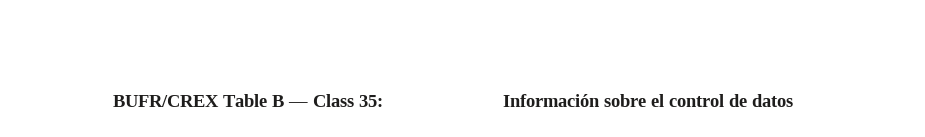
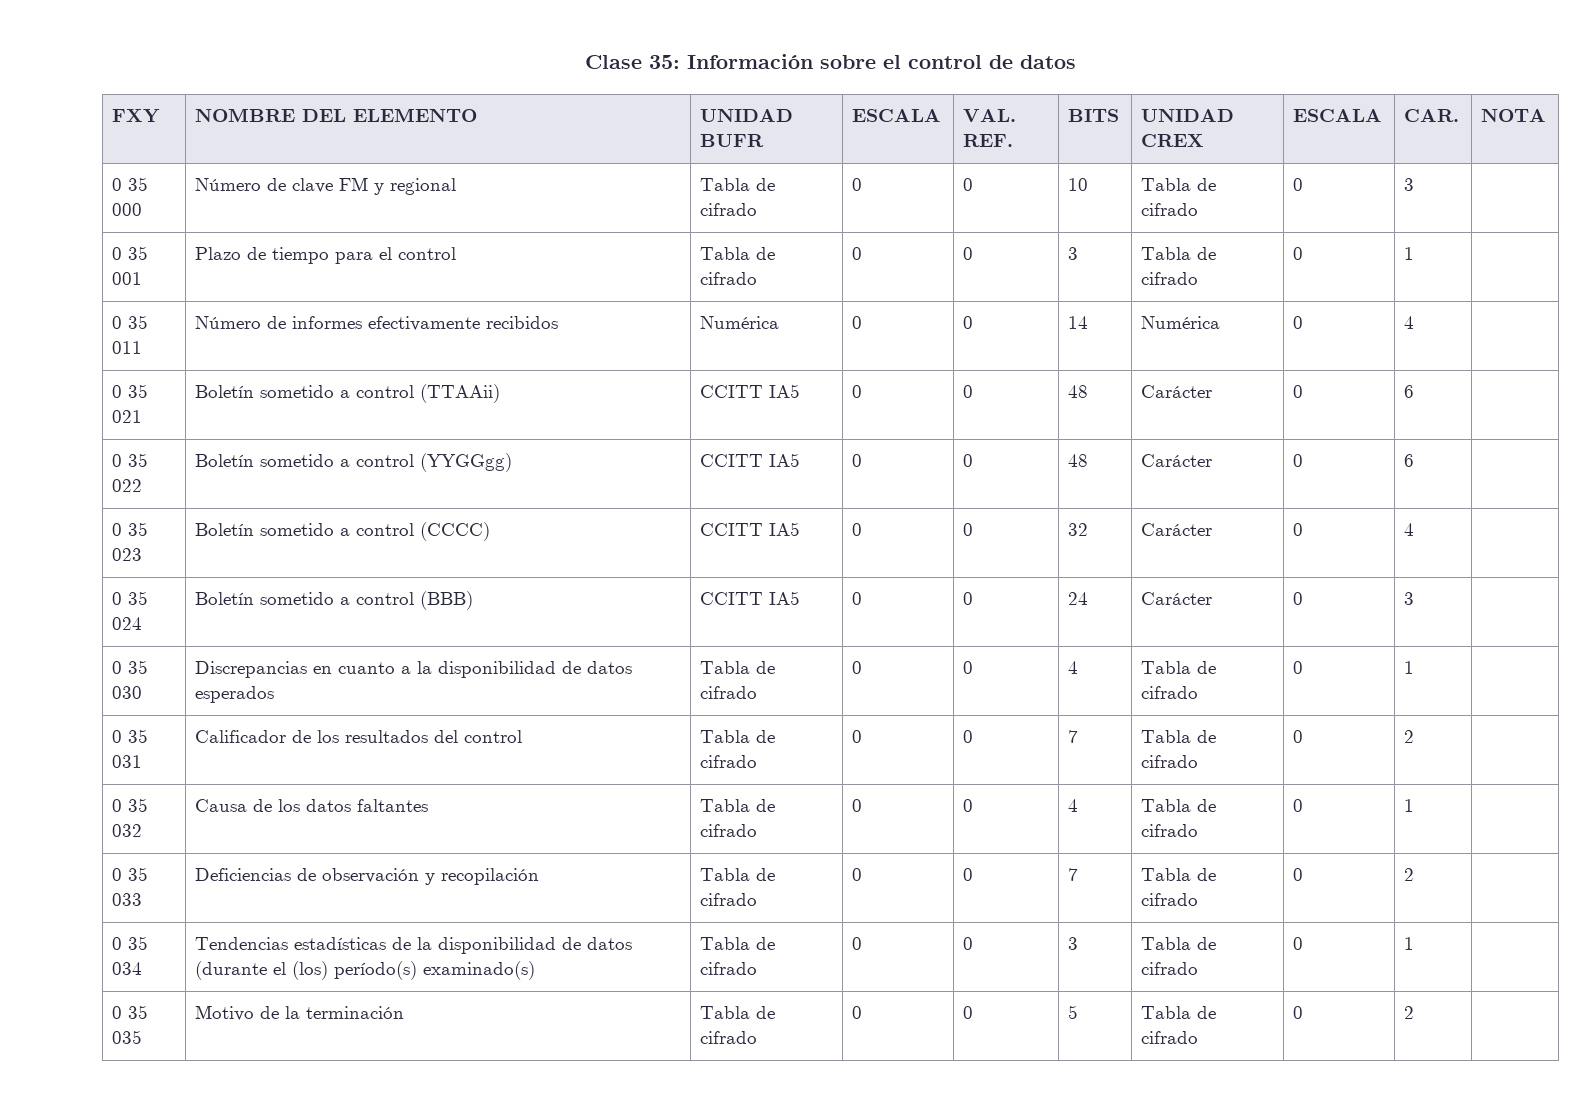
- BUFR/CREX Table B — Class 35: Información sobre el control de datos
+ Clase 35: Información sobre el control de datos
+ FXY | NOMBRE DEL ELEMENTO | UNIDAD BUFR | ESCALA | VAL. REF. | BITS | UNIDAD CREX | ESCALA | CAR. | NOTA
+ 0 35 000 | Número de clave FM y regional | Tabla de cifrado | 0 | 0 | 10 | Tabla de cifrado | 0 | 3 |
+ 0 35 001 | Plazo de tiempo para el control | Tabla de cifrado | 0 | 0 | 3 | Tabla de cifrado | 0 | 1 |
+ 0 35 011 | Número de informes efectivamente recibidos | Numérica | 0 | 0 | 14 | Numérica | 0 | 4 |
+ 0 35 021 | Boletín sometido a control (TTAAii) | CCITT IA5 | 0 | 0 | 48 | Carácter | 0 | 6 |
+ 0 35 022 | Boletín sometido a control (YYGGgg) | CCITT IA5 | 0 | 0 | 48 | Carácter | 0 | 6 |
+ 0 35 023 | Boletín sometido a control (CCCC) | CCITT IA5 | 0 | 0 | 32 | Carácter | 0 | 4 |
+ 0 35 024 | Boletín sometido a control (BBB) | CCITT IA5 | 0 | 0 | 24 | Carácter | 0 | 3 |
+ 0 35 030 | Discrepancias en cuanto a la disponibilidad de datos esperados | Tabla de cifrado | 0 | 0 | 4 | Tabla de cifrado | 0 | 1 |
+ 0 35 031 | Calificador de los resultados del control | Tabla de cifrado | 0 | 0 | 7 | Tabla de cifrado | 0 | 2 |
+ 0 35 032 | Causa de los datos faltantes | Tabla de cifrado | 0 | 0 | 4 | Tabla de cifrado | 0 | 1 |
+ 0 35 033 | Deficiencias de observación y recopilación | Tabla de cifrado | 0 | 0 | 7 | Tabla de cifrado | 0 | 2 |
+ 0 35 034 | Tendencias estadísticas de la disponibilidad de datos (durante el (los) período(s) examinado(s) | Tabla de cifrado | 0 | 0 | 3 | Tabla de cifrado | 0 | 1 |
+ 0 35 035 | Motivo de la terminación | Tabla de cifrado | 0 | 0 | 5 | Tabla de cifrado | 0 | 2 |

